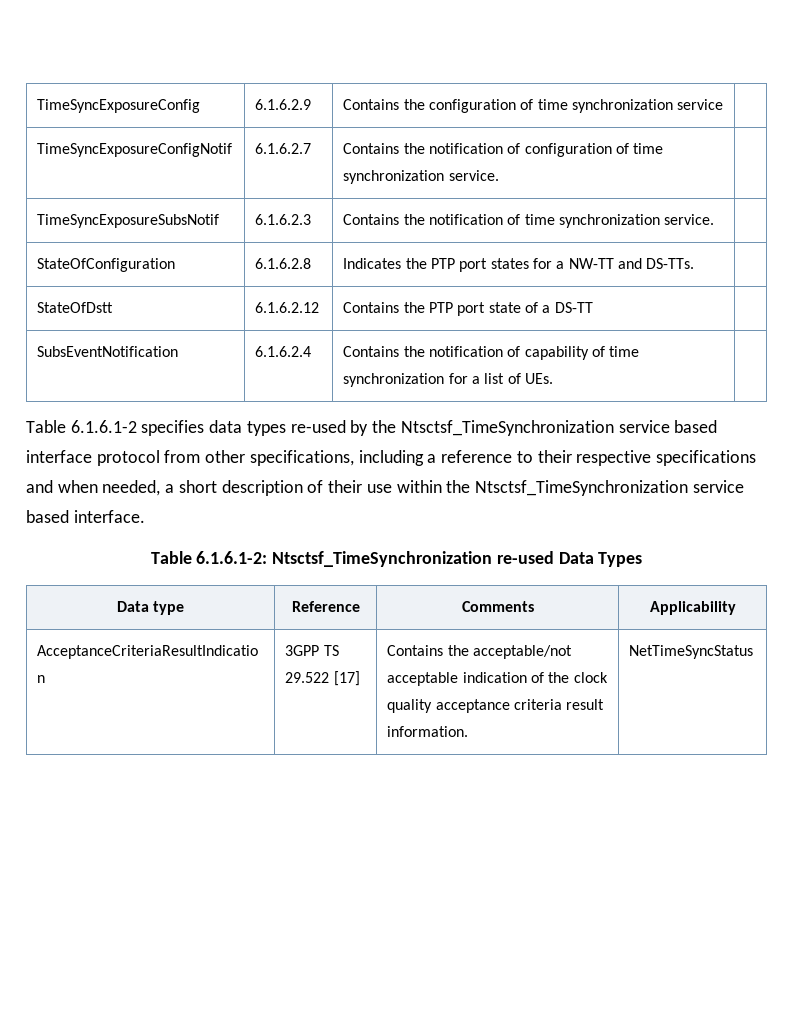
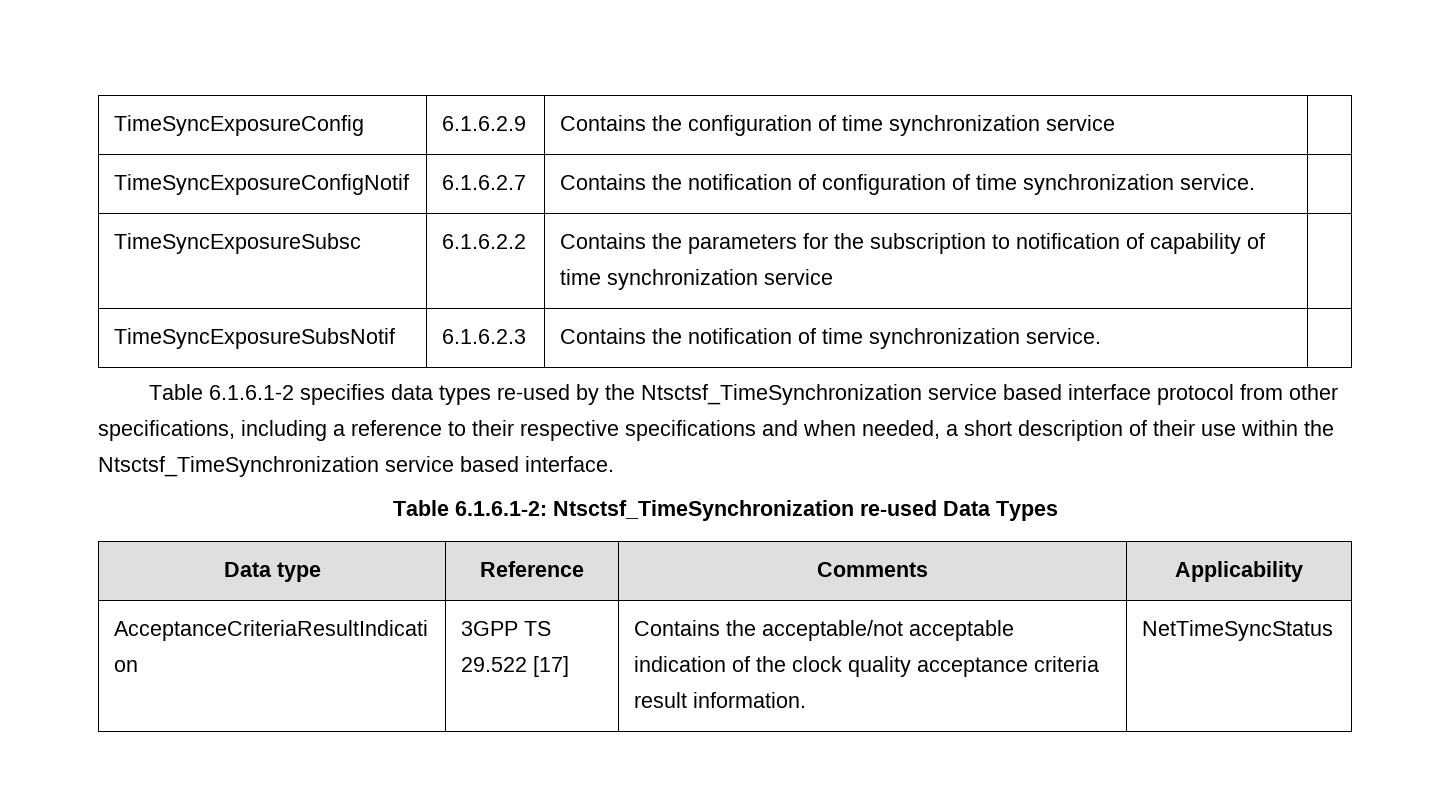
+ TimeSyncExposureSubsc | 6.1.6.2.2 | Contains the parameters for the subscription to notification of capability of time synchronization service |
- StateOfConfiguration | 6.1.6.2.8 | Indicates the PTP port states for a NW-TT and DS-TTs. |
- StateOfDstt | 6.1.6.2.12 | Contains the PTP port state of a DS-TT |
- SubsEventNotification | 6.1.6.2.4 | Contains the notification of capability of time synchronization for a list of UEs. |

